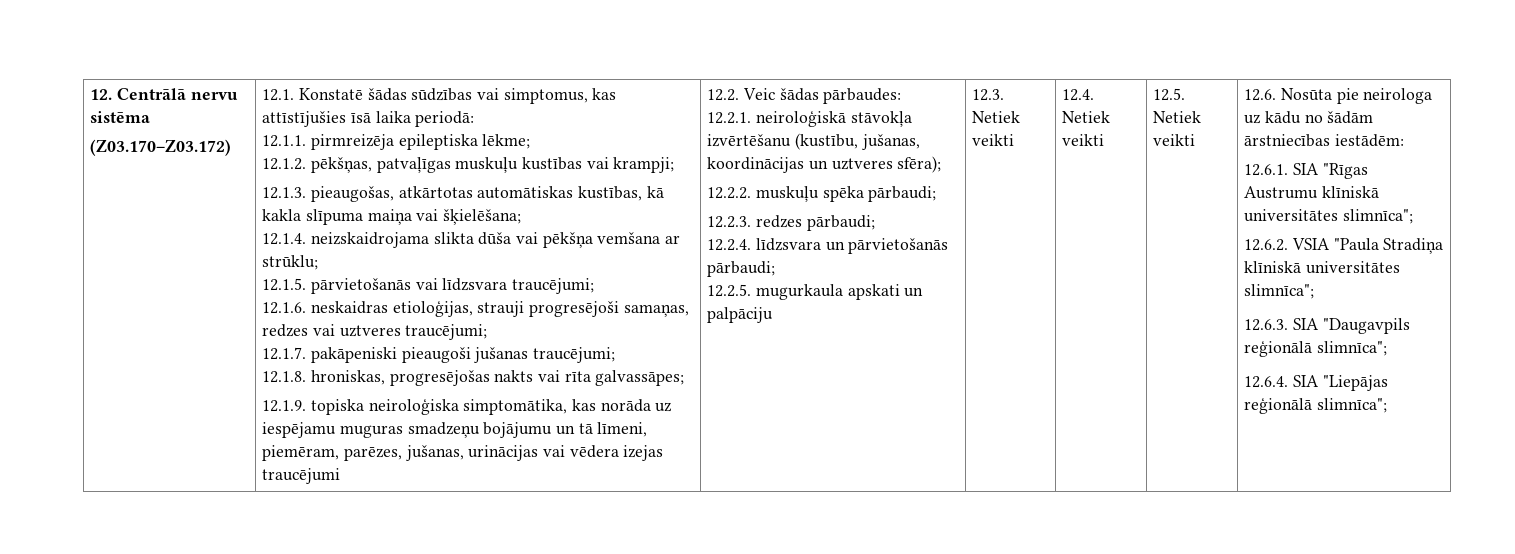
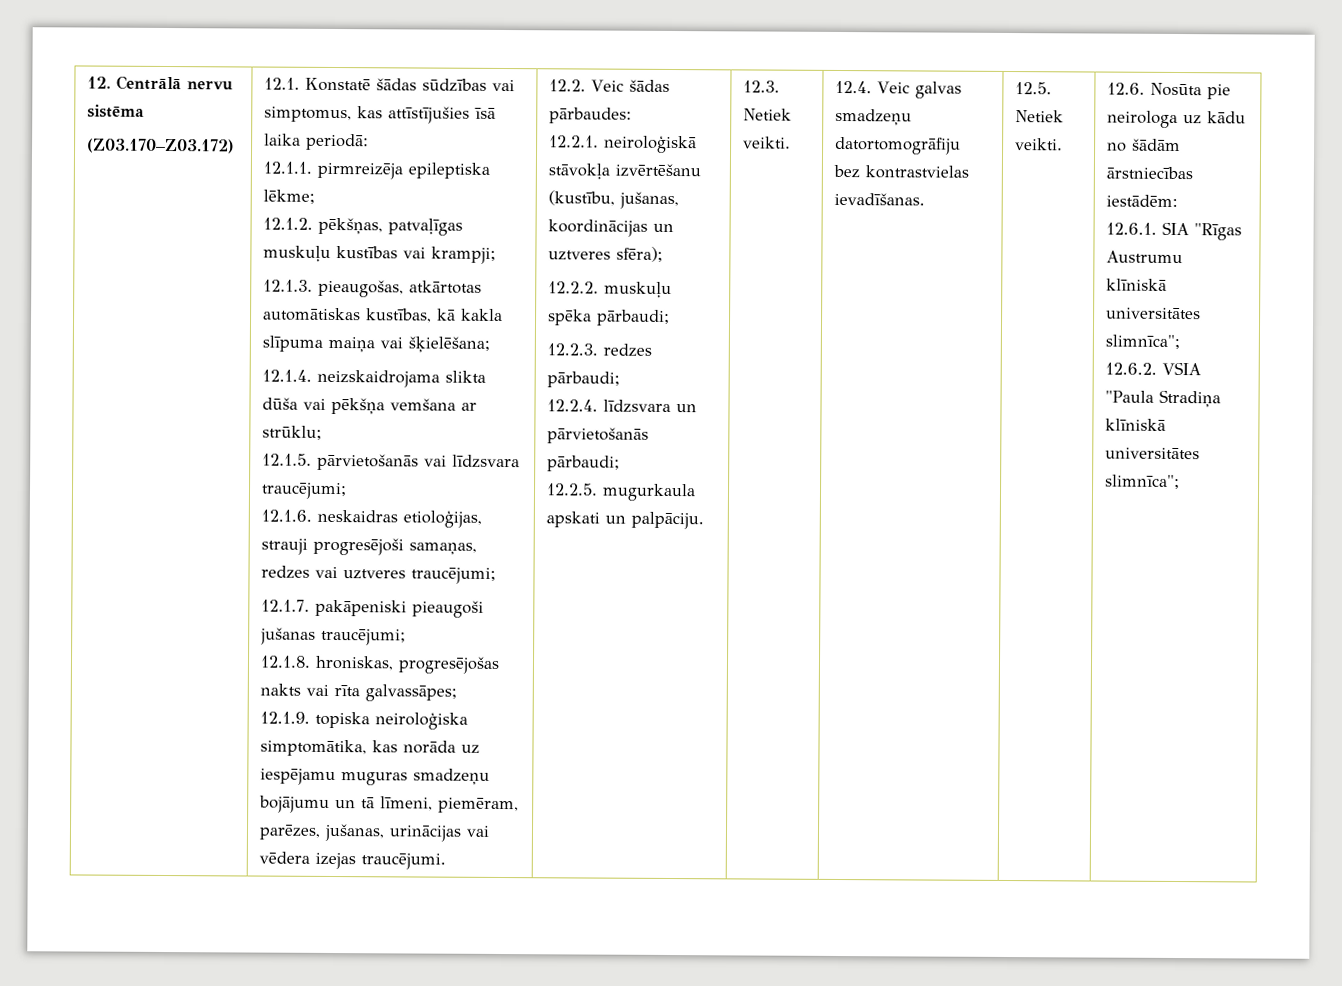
- 12.1.9. topiska neiroloģiska simptomātika, kas norāda uz iespējamu muguras smadzeņu bojājumu un tā līmeni, piemēram, parēzes, jušanas, urinācijas vai vēdera izejas traucējumi
+ 12.1.9. topiska neiroloģiska simptomātika, kas norāda uz iespējamu muguras smadzeņu bojājumu un tā līmeni, piemēram, parēzes, jušanas, urinācijas vai vēdera izejas traucējumi.
- 12.2.5. mugurkaula apskati un palpāciju
+ 12.2.5. mugurkaula apskati un palpāciju.
- 12.3. Netiek veikti
+ 12.3. Netiek veikti.
- 12.4. Netiek veikti
+ 12.4. Veic galvas smadzeņu datortomogrāfiju bez kontrastvielas ievadīšanas.
- 12.5. Netiek veikti
+ 12.5. Netiek veikti.
- 12.6.3. SIA "Daugavpils reģionālā slimnīca";
- 12.6.4. SIA "Liepājas reģionālā slimnīca";

